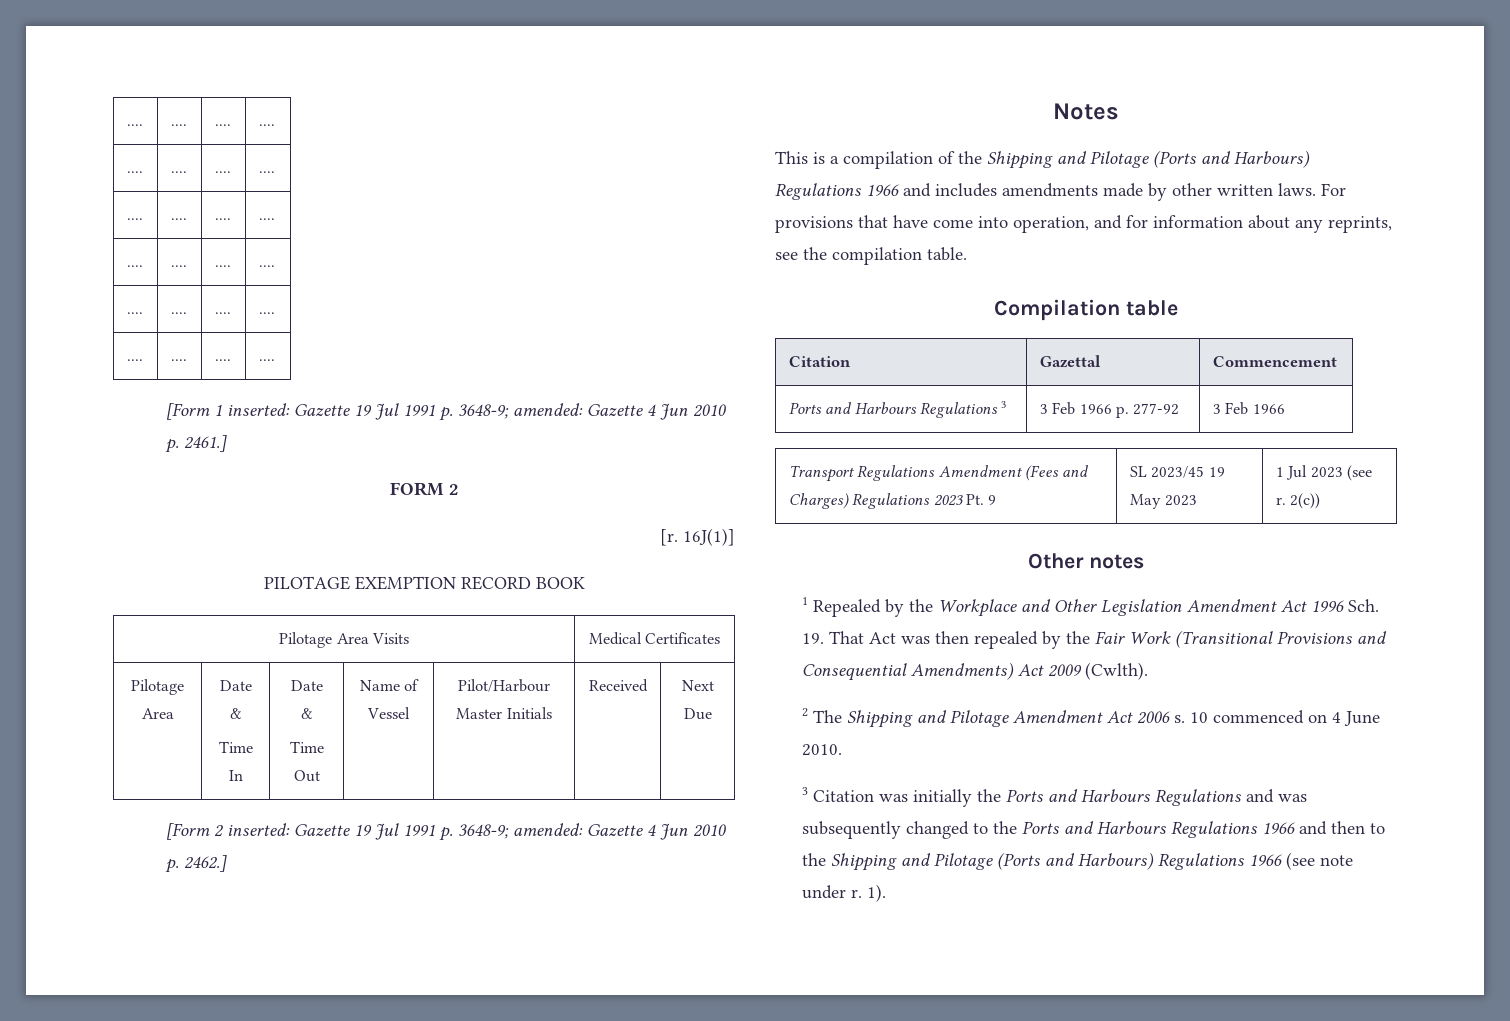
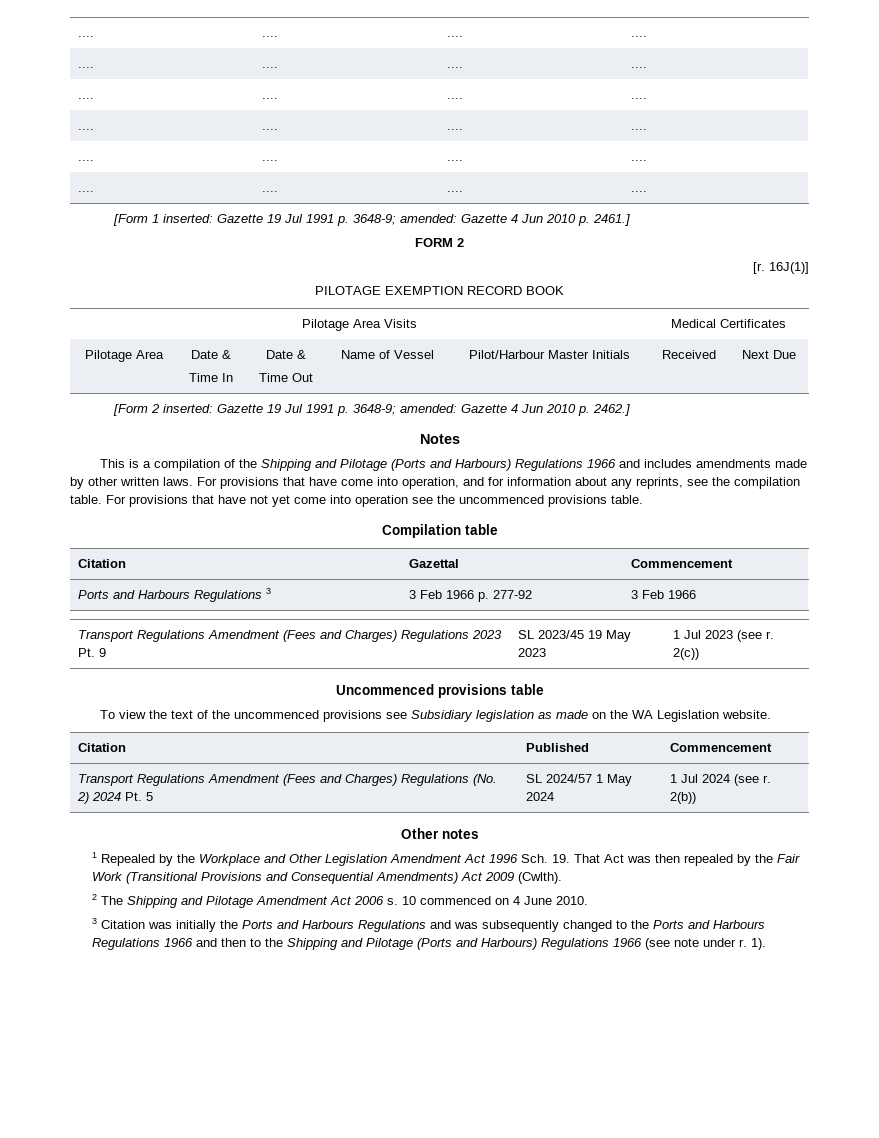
+ For provisions that have not yet come into operation see the uncommenced provisions table.
+ Uncommenced provisions table
+ To view the text of the uncommenced provisions see Subsidiary legislation as made on the WA Legislation website.
+ Citation | Published | Commencement
+ Transport Regulations Amendment (Fees and Charges) Regulations (No. 2) 2024 Pt. 5 | SL 2024/57 1 May 2024 | 1 Jul 2024 (see r. 2(b))

